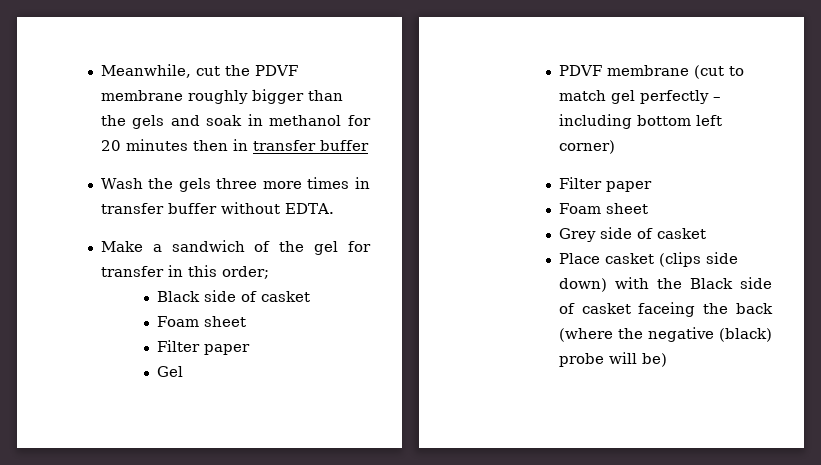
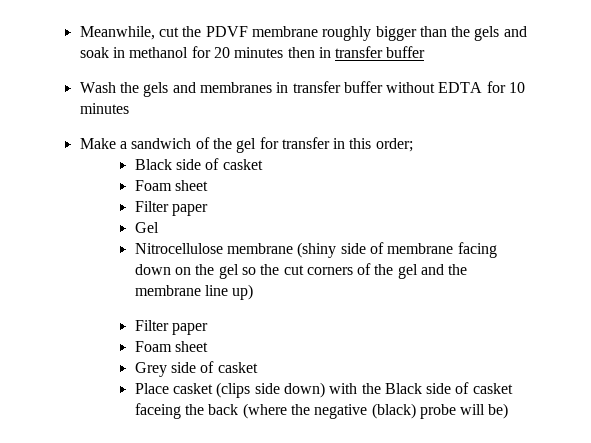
- Wash the gels three more times in transfer buffer without EDTA.
+ Wash the gels and membranes in transfer buffer without EDTA for 10 minutes
- PDVF membrane (cut to match gel perfectly – including bottom left corner)
+ Nitrocellulose membrane (shiny side of membrane facing down on the gel so the cut corners of the gel and the membrane line up)

